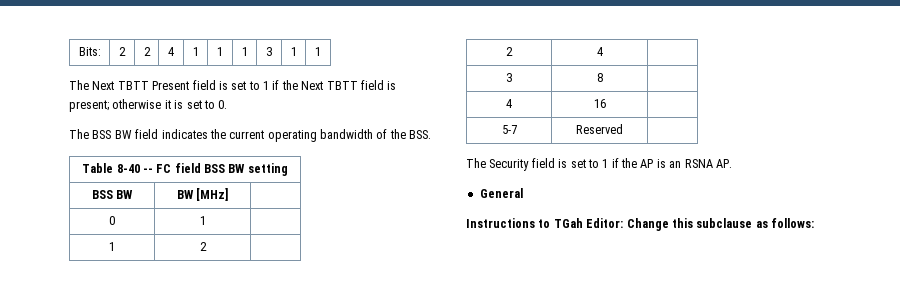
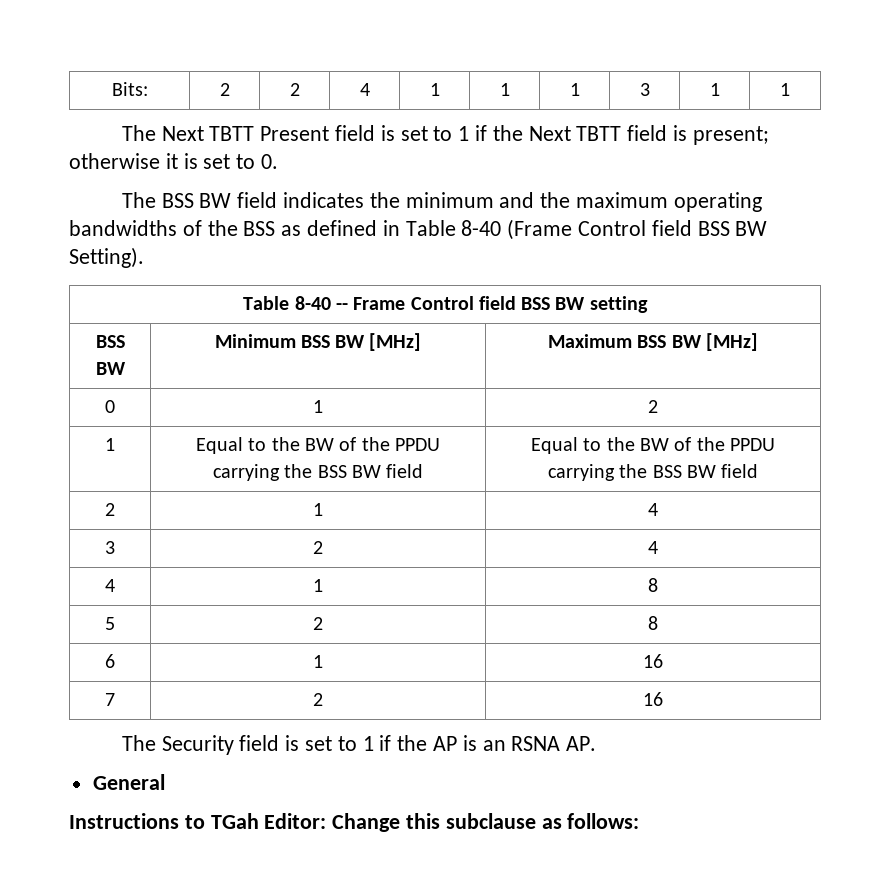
- The BSS BW field indicates the current operating bandwidth of the BSS.
+ The BSS BW field indicates the minimum and the maximum operating bandwidths of the BSS as defined in Table 8-40 (Frame Control field BSS BW Setting).
- Table 8-40 -- FC field BSS BW setting
+ Table 8-40 -- Frame Control field BSS BW setting
- BSS BW | BW [MHz] |
+ BSS BW | Minimum BSS BW [MHz] | Maximum BSS BW [MHz]
- 0 | 1 |
- 1 | 2 |
- 2 | 4 |
- 3 | 8 |
- 4 | 16 |
- 5-7 | Reserved |
+ 0 | 1 | 2
+ 1 | Equal to the BW of the PPDU carrying the BSS BW field | Equal to the BW of the PPDU carrying the BSS BW field
+ 2 | 1 | 4
+ 3 | 2 | 4
+ 4 | 1 | 8
+ 5 | 2 | 8
+ 6 | 1 | 16
+ 7 | 2 | 16

